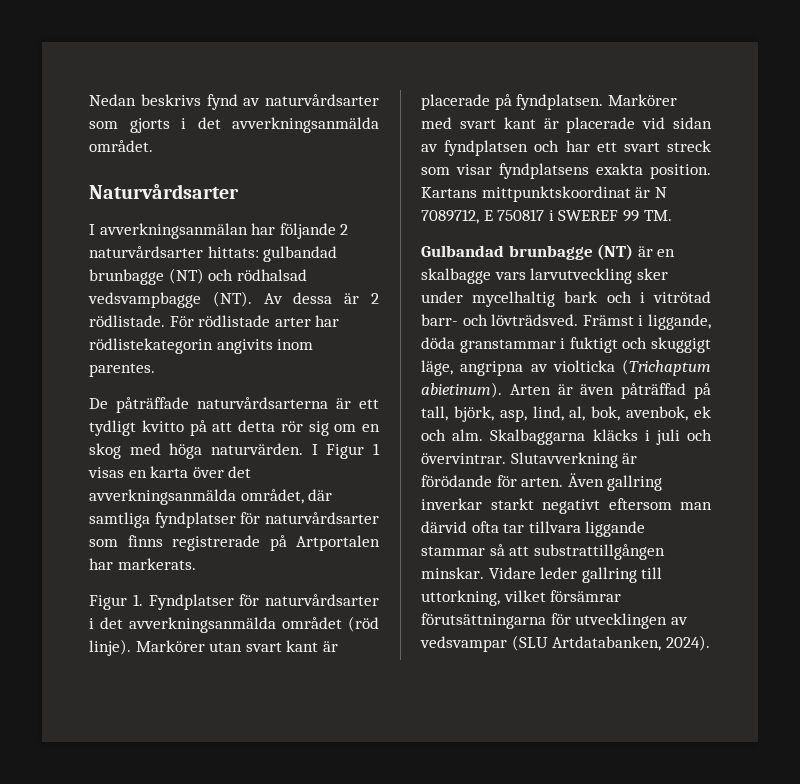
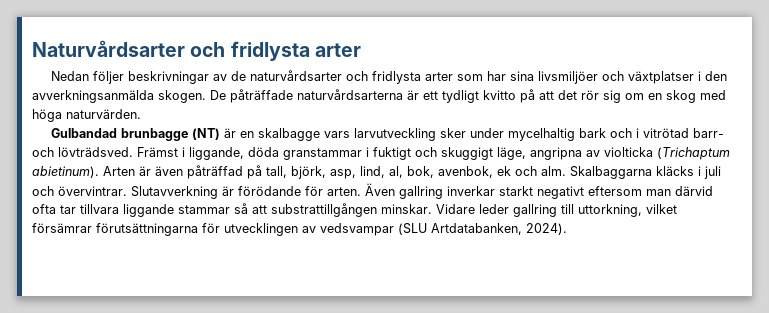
- Nedan beskrivs fynd av naturvårdsarter som gjorts i det avverkningsanmälda området.
- Naturvårdsarter
- I avverkningsanmälan har följande 2 naturvårdsarter hittats: gulbandad brunbagge (NT) och rödhalsad vedsvampbagge (NT). Av dessa är 2 rödlistade. För rödlistade arter har rödlistekategorin angivits inom parentes.
- De påträffade naturvårdsarterna är ett tydligt kvitto på att detta rör sig om en skog med höga naturvärden. I Figur 1 visas en karta över det avverkningsanmälda området, där samtliga fyndplatser för naturvårdsarter som finns registrerade på Artportalen har markerats.
- Figur 1. Fyndplatser för naturvårdsarter i det avverkningsanmälda området (röd linje). Markörer utan svart kant är placerade på fyndplatsen. Markörer med svart kant är placerade vid sidan av fyndplatsen och har ett svart streck som visar fyndplatsens exakta position. Kartans mittpunktskoordinat är N 7089712, E 750817 i SWEREF 99 TM.
+ Naturvårdsarter och fridlysta arter
+ Nedan följer beskrivningar av de naturvårdsarter och fridlysta arter som har sina livsmiljöer och växtplatser i den avverkningsanmälda skogen. De påträffade naturvårdsarterna är ett tydligt kvitto på att det rör sig om en skog med höga naturvärden.

